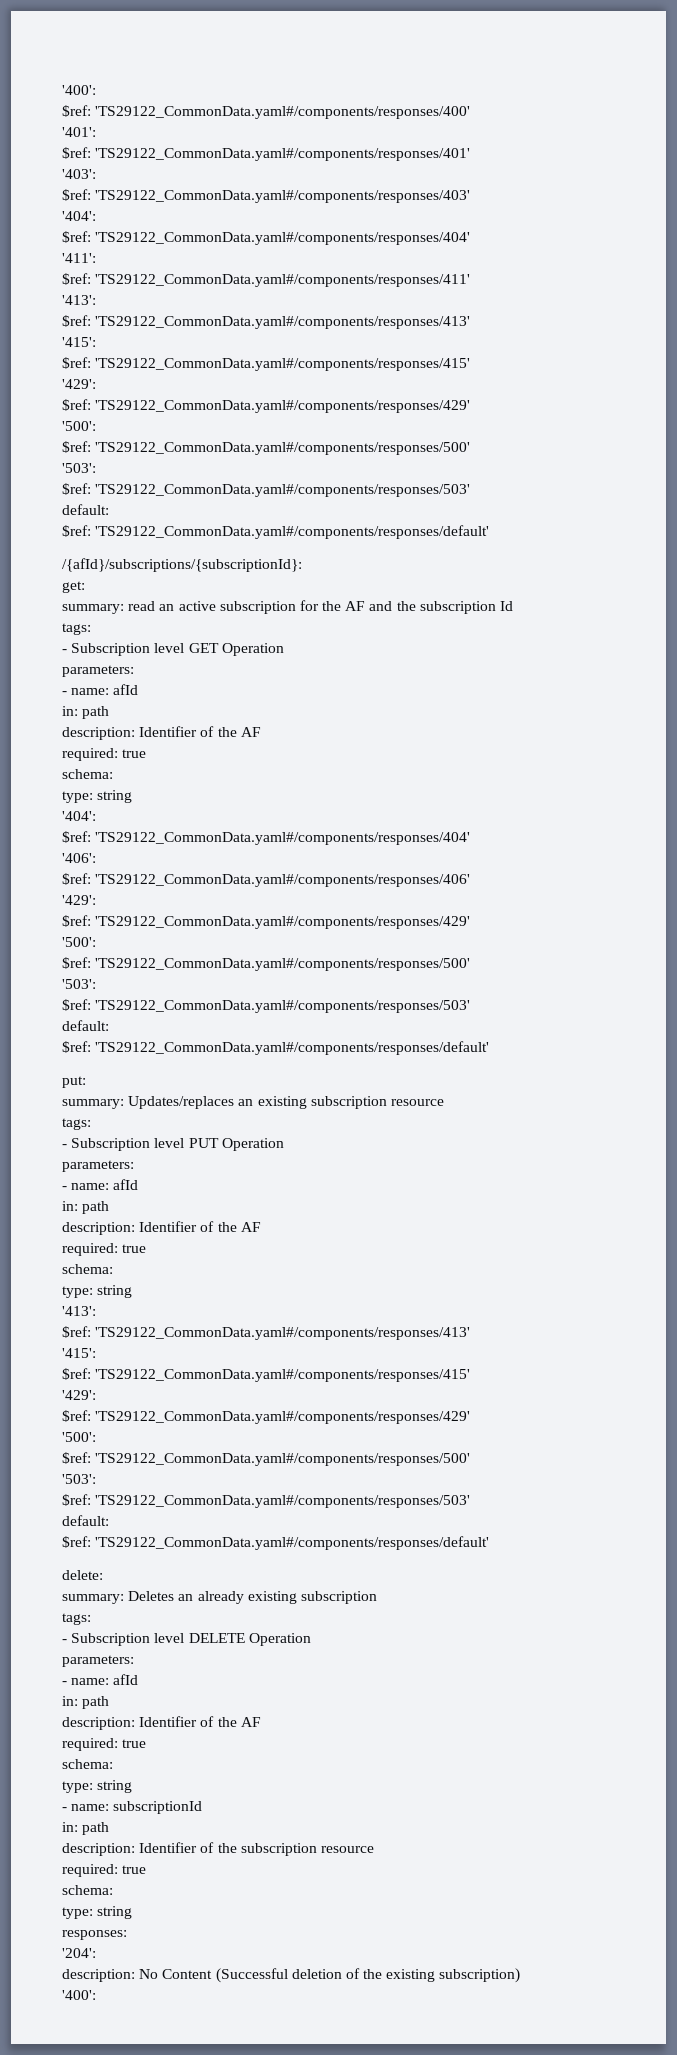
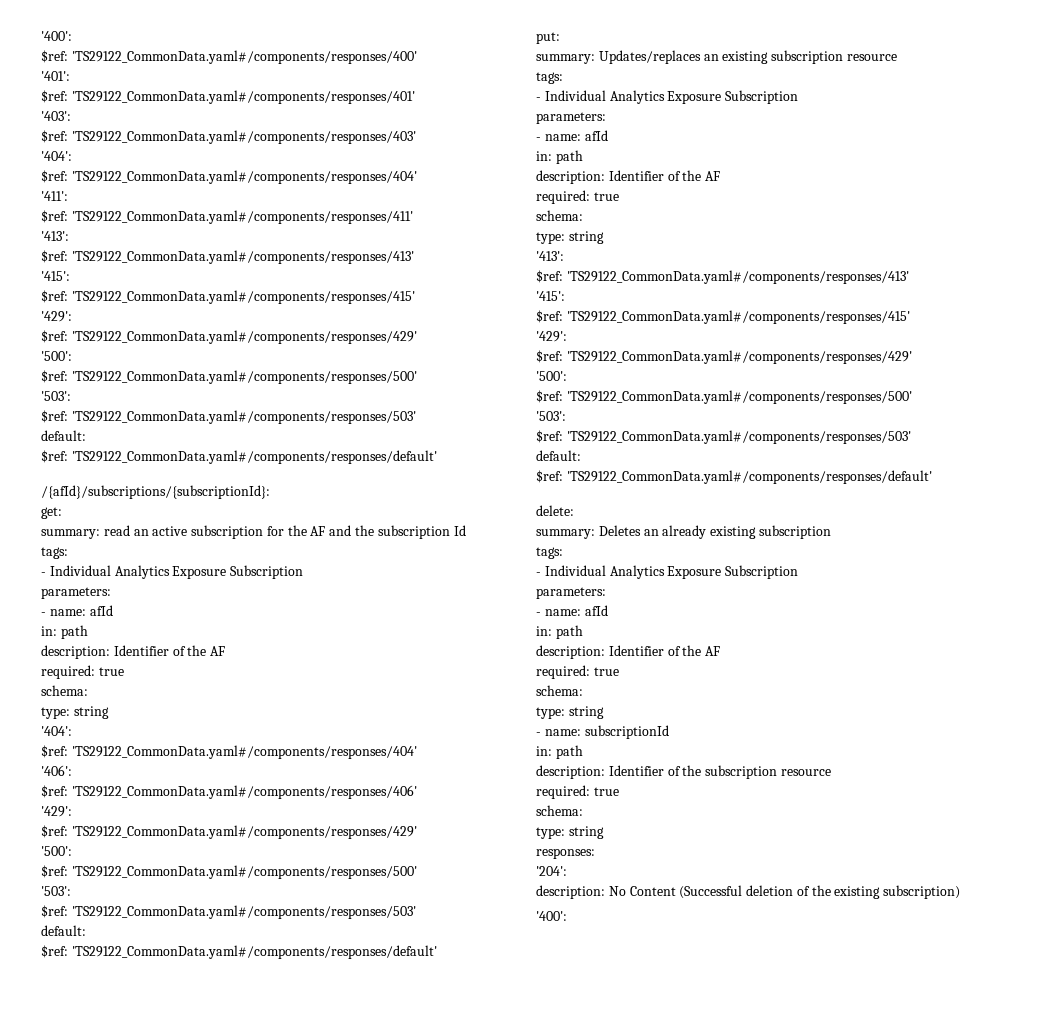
  summary: read an active subscription for the AF and the subscription Id
  tags:
- - Subscription level GET Operation
+ - Individual Analytics Exposure Subscription
  summary: Updates/replaces an existing subscription resource
  tags:
- - Subscription level PUT Operation
+ - Individual Analytics Exposure Subscription
  summary: Deletes an already existing subscription
  tags:
- - Subscription level DELETE Operation
+ - Individual Analytics Exposure Subscription

